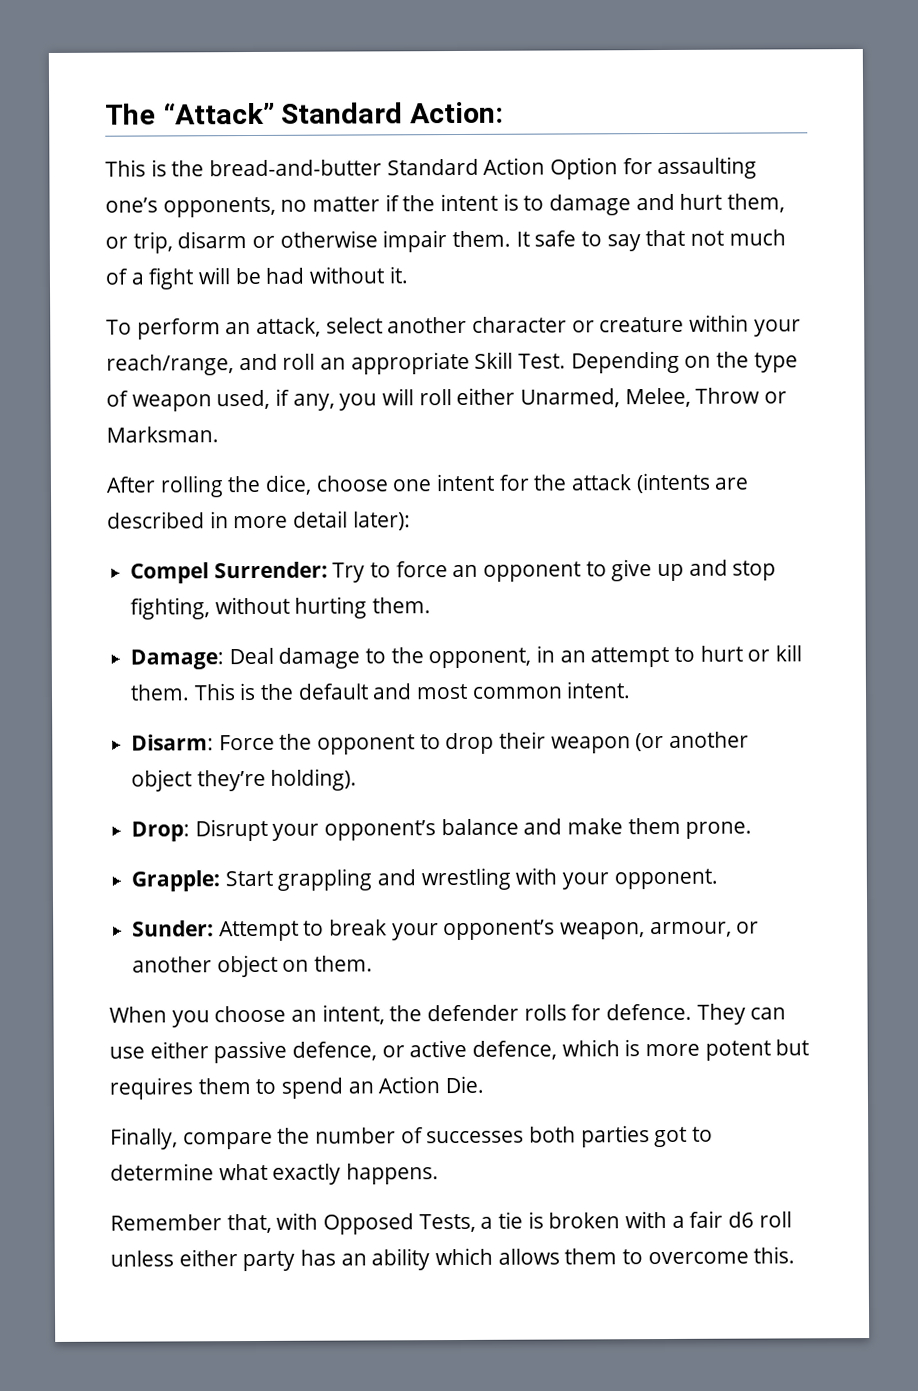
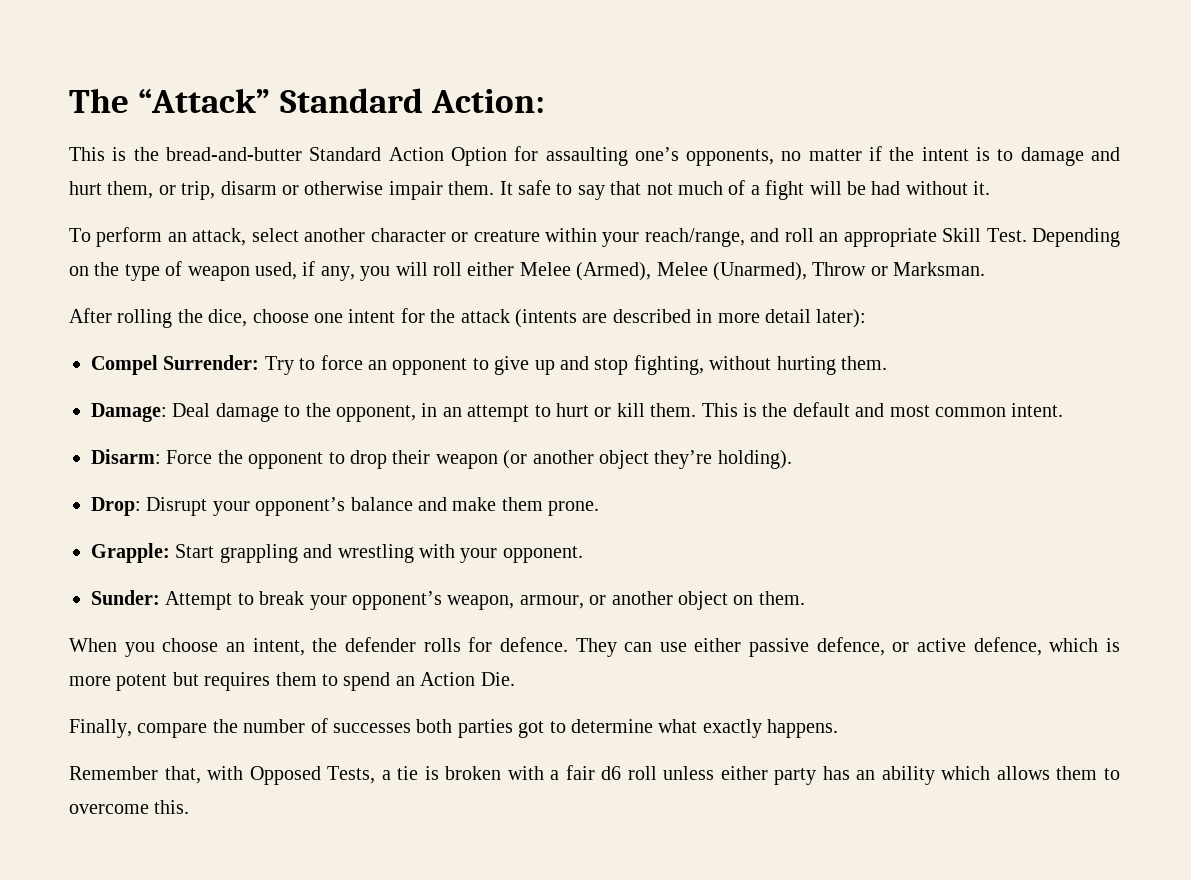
- Depending on the type of weapon used, if any, you will roll either Unarmed, Melee, Throw or Marksman.
+ Depending on the type of weapon used, if any, you will roll either Melee (Armed), Melee (Unarmed), Throw or Marksman.

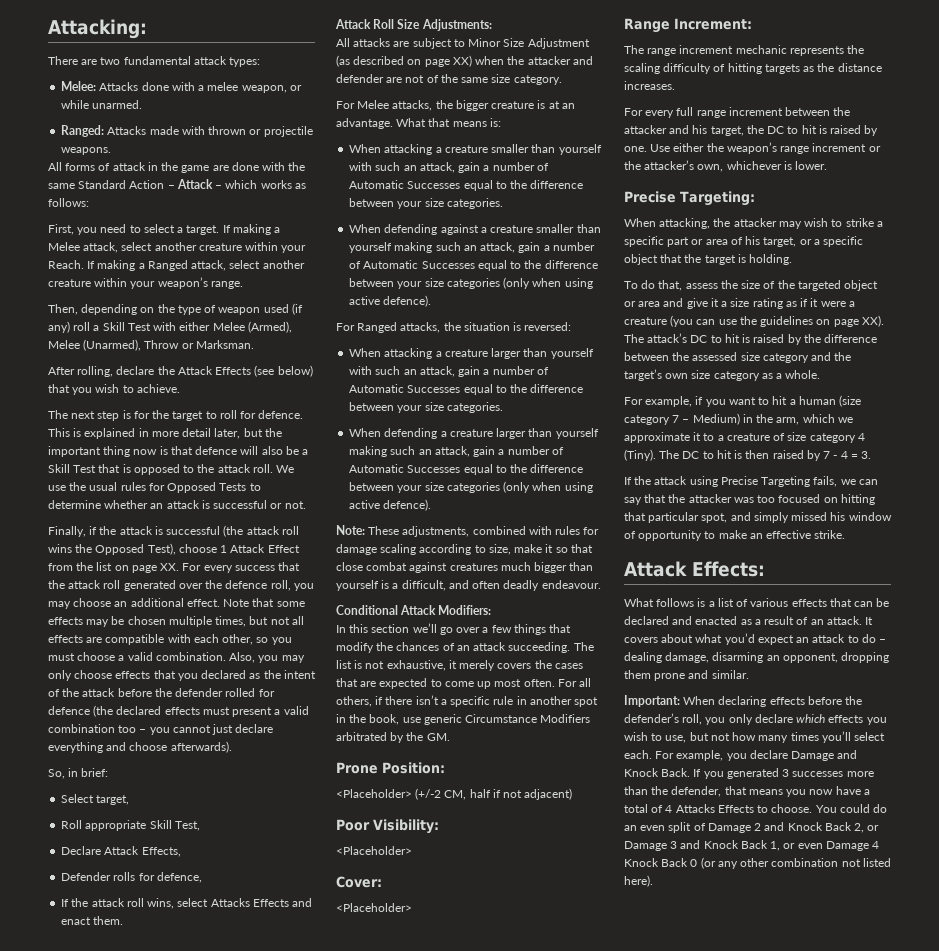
- The “Attack” Standard Action:
- This is the bread-and-butter Standard Action Option for assaulting one’s opponents, no matter if the intent is to damage and hurt them, or trip, disarm or otherwise impair them. It safe to say that not much of a fight will be had without it.
- To perform an attack, select another character or creature within your reach/range, and roll an appropriate Skill Test. Depending on the type of weapon used, if any, you will roll either Melee (Armed), Melee (Unarmed), Throw or Marksman.
+ Attacking:
+ There are two fundamental attack types:
+ Melee: Attacks done with a melee weapon, or while unarmed.
+ Ranged: Attacks made with thrown or projectile weapons.
+ All forms of attack in the game are done with the same Standard Action – Attack – which works as follows:
+ First, you need to select a target. If making a Melee attack, select another creature within your Reach. If making a Ranged attack, select another creature within your weapon’s range.
+ Then, depending on the type of weapon used (if any) roll a Skill Test with either Melee (Armed), Melee (Unarmed), Throw or Marksman.
- After rolling the dice, choose one intent for the attack (intents are described in more detail later):
- Compel Surrender: Try to force an opponent to give up and stop fighting, without hurting them.
- Damage: Deal damage to the opponent, in an attempt to hurt or kill them. This is the default and most common intent.
- Disarm: Force the opponent to drop their weapon (or another object they’re holding).
- Drop: Disrupt your opponent’s balance and make them prone.
- Grapple: Start grappling and wrestling with your opponent.
- Sunder: Attempt to break your opponent’s weapon, armour, or another object on them.
- When you choose an intent, the defender rolls for defence. They can use either passive defence, or active defence, which is more potent but requires them to spend an Action Die.
- Finally, compare the number of successes both parties got to determine what exactly happens.
- Remember that, with Opposed Tests, a tie is broken with a fair d6 roll unless either party has an ability which allows them to overcome this.
+ After rolling, declare the Attack Effects (see below) that you wish to achieve.
+ The next step is for the target to roll for defence. This is explained in more detail later, but the important thing now is that defence will also be a Skill Test that is opposed to the attack roll. We use the usual rules for Opposed Tests to determine whether an attack is successful or not.
+ Finally, if the attack is successful (the attack roll wins the Opposed Test), choose 1 Attack Effect from the list on page XX. For every success that the attack roll generated over the defence roll, you may choose an additional effect. Note that some effects may be chosen multiple times, but not all effects are compatible with each other, so you must choose a valid combination. Also, you may only choose effects that you declared as the intent of the attack before the defender rolled for defence (the declared effects must present a valid combination too – you cannot just declare everything and choose afterwards).
+ So, in brief:
+ Select target,
+ Roll appropriate Skill Test,
+ Declare Attack Effects,
+ Defender rolls for defence,
+ If the attack roll wins, select Attacks Effects and enact them.
+ Attack Roll Size Adjustments:
+ All attacks are subject to Minor Size Adjustment (as described on page XX) when the attacker and defender are not of the same size category.
+ For Melee attacks, the bigger creature is at an advantage. What that means is:
+ When attacking a creature smaller than yourself with such an attack, gain a number of Automatic Successes equal to the difference between your size categories.
+ When defending against a creature smaller than yourself making such an attack, gain a number of Automatic Successes equal to the difference between your size categories (only when using active defence).
+ For Ranged attacks, the situation is reversed:
+ When attacking a creature larger than yourself with such an attack, gain a number of Automatic Successes equal to the difference between your size categories.
+ When defending a creature larger than yourself making such an attack, gain a number of Automatic Successes equal to the difference between your size categories (only when using active defence).
+ Note: These adjustments, combined with rules for damage scaling according to size, make it so that close combat against creatures much bigger than yourself is a difficult, and often deadly endeavour.
+ Conditional Attack Modifiers:
+ In this section we’ll go over a few things that modify the chances of an attack succeeding. The list is not exhaustive, it merely covers the cases that are expected to come up most often. For all others, if there isn’t a specific rule in another spot in the book, use generic Circumstance Modifiers arbitrated by the GM.
+ Prone Position:
+ <Placeholder> (+/-2 CM, half if not adjacent)
+ Poor Visibility:
+ <Placeholder>
+ Cover:
+ <Placeholder>
+ Range Increment:
+ The range increment mechanic represents the scaling difficulty of hitting targets as the distance increases.
+ For every full range increment between the attacker and his target, the DC to hit is raised by one. Use either the weapon’s range increment or the attacker’s own, whichever is lower.
+ Precise Targeting:
+ When attacking, the attacker may wish to strike a specific part or area of his target, or a specific object that the target is holding.
+ To do that, assess the size of the targeted object or area and give it a size rating as if it were a creature (you can use the guidelines on page XX). The attack’s DC to hit is raised by the difference between the assessed size category and the target’s own size category as a whole.
+ For example, if you want to hit a human (size category 7 – Medium) in the arm, which we approximate it to a creature of size category 4 (Tiny). The DC to hit is then raised by 7 - 4 = 3.
+ If the attack using Precise Targeting fails, we can say that the attacker was too focused on hitting that particular spot, and simply missed his window of opportunity to make an effective strike.
+ Attack Effects:
+ What follows is a list of various effects that can be declared and enacted as a result of an attack. It covers about what you’d expect an attack to do – dealing damage, disarming an opponent, dropping them prone and similar.
+ Important: When declaring effects before the defender’s roll, you only declare which effects you wish to use, but not how many times you’ll select each. For example, you declare Damage and Knock Back. If you generated 3 successes more than the defender, that means you now have a total of 4 Attacks Effects to choose. You could do an even split of Damage 2 and Knock Back 2, or Damage 3 and Knock Back 1, or even Damage 4 Knock Back 0 (or any other combination not listed here).

